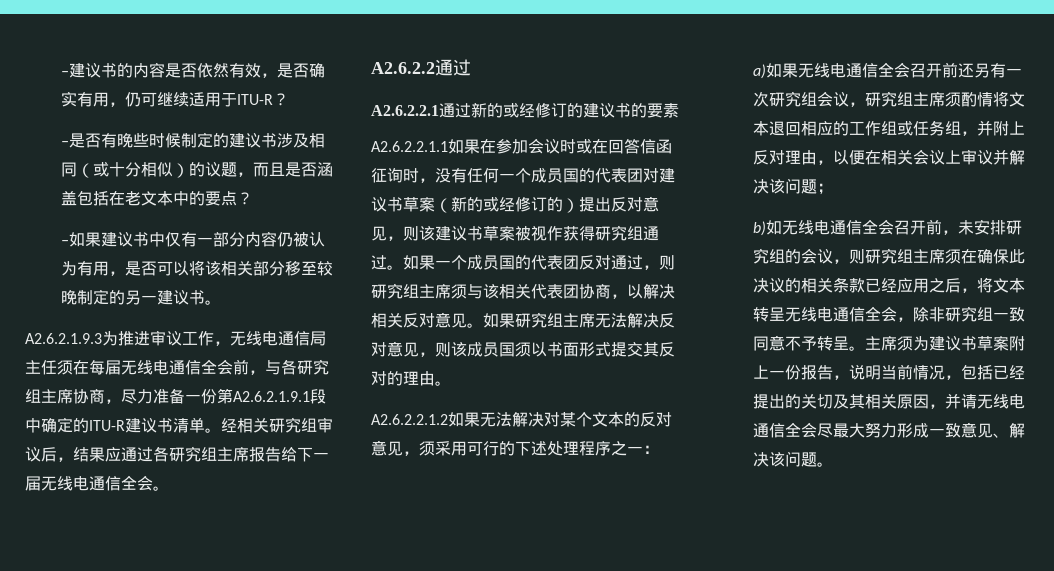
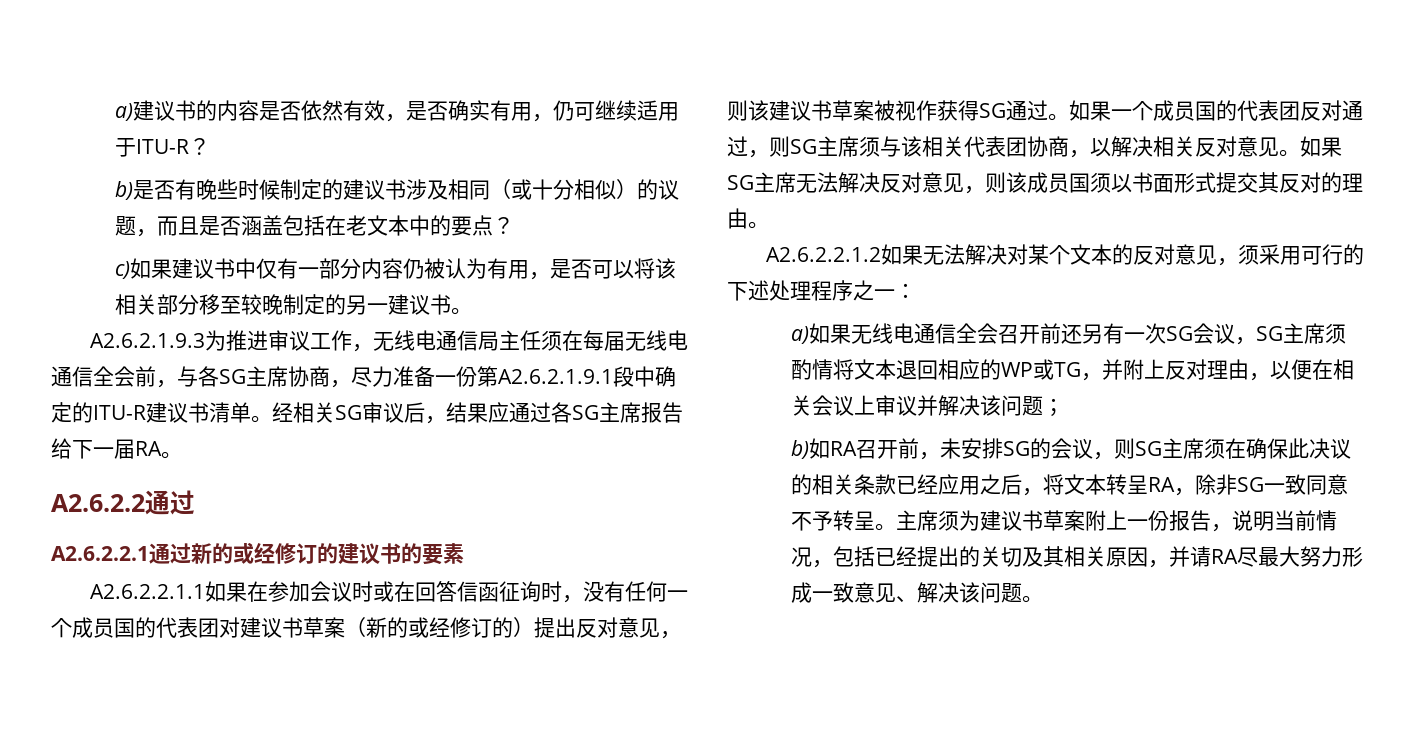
- –建议书的内容是否依然有效，是否确实有用，仍可继续适用于ITU-R？
+ a)建议书的内容是否依然有效，是否确实有用，仍可继续适用于ITU-R？
- –是否有晚些时候制定的建议书涉及相同（或十分相似）的议题，而且是否涵盖包括在老文本中的要点？
+ b)是否有晚些时候制定的建议书涉及相同（或十分相似）的议题，而且是否涵盖包括在老文本中的要点？
- –如果建议书中仅有一部分内容仍被认为有用，是否可以将该相关部分移至较晚制定的另一建议书。
+ c)如果建议书中仅有一部分内容仍被认为有用，是否可以将该相关部分移至较晚制定的另一建议书。
- A2.6.2.1.9.3为推进审议工作，无线电通信局主任须在每届无线电通信全会前，与各研究组主席协商，尽力准备一份第A2.6.2.1.9.1段中确定的ITU-R建议书清单。
+ A2.6.2.1.9.3为推进审议工作，无线电通信局主任须在每届无线电通信全会前，与各SG主席协商，尽力准备一份第A2.6.2.1.9.1段中确定的ITU-R建议书清单。
- 经相关研究组审议后，结果应通过各研究组主席报告给下一届无线电通信全会。
+ 经相关SG审议后，结果应通过各SG主席报告给下一届RA。
- A2.6.2.2.1.1如果在参加会议时或在回答信函征询时，没有任何一个成员国的代表团对建议书草案（新的或经修订的）提出反对意见，则该建议书草案被视作获得研究组通过。
+ A2.6.2.2.1.1如果在参加会议时或在回答信函征询时，没有任何一个成员国的代表团对建议书草案（新的或经修订的）提出反对意见，则该建议书草案被视作获得SG通过。
- 如果一个成员国的代表团反对通过，则研究组主席须与该相关代表团协商，以解决相关反对意见。
+ 如果一个成员国的代表团反对通过，则SG主席须与该相关代表团协商，以解决相关反对意见。
- 如果研究组主席无法解决反对意见，则该成员国须以书面形式提交其反对的理由。
+ 如果SG主席无法解决反对意见，则该成员国须以书面形式提交其反对的理由。
- a)如果无线电通信全会召开前还另有一次研究组会议，研究组主席须酌情将文本退回相应的工作组或任务组，并附上反对理由，以便在相关会议上审议并解决该问题；
+ a)如果无线电通信全会召开前还另有一次SG会议，SG主席须酌情将文本退回相应的WP或TG，并附上反对理由，以便在相关会议上审议并解决该问题；
- b)如无线电通信全会召开前，未安排研究组的会议，则研究组主席须在确保此决议的相关条款已经应用之后，将文本转呈无线电通信全会，除非研究组一致同意不予转呈。
+ b)如RA召开前，未安排SG的会议，则SG主席须在确保此决议的相关条款已经应用之后，将文本转呈RA，除非SG一致同意不予转呈。
- 主席须为建议书草案附上一份报告，说明当前情况，包括已经提出的关切及其相关原因，并请无线电通信全会尽最大努力形成一致意见、解决该问题。
+ 主席须为建议书草案附上一份报告，说明当前情况，包括已经提出的关切及其相关原因，并请RA尽最大努力形成一致意见、解决该问题。

